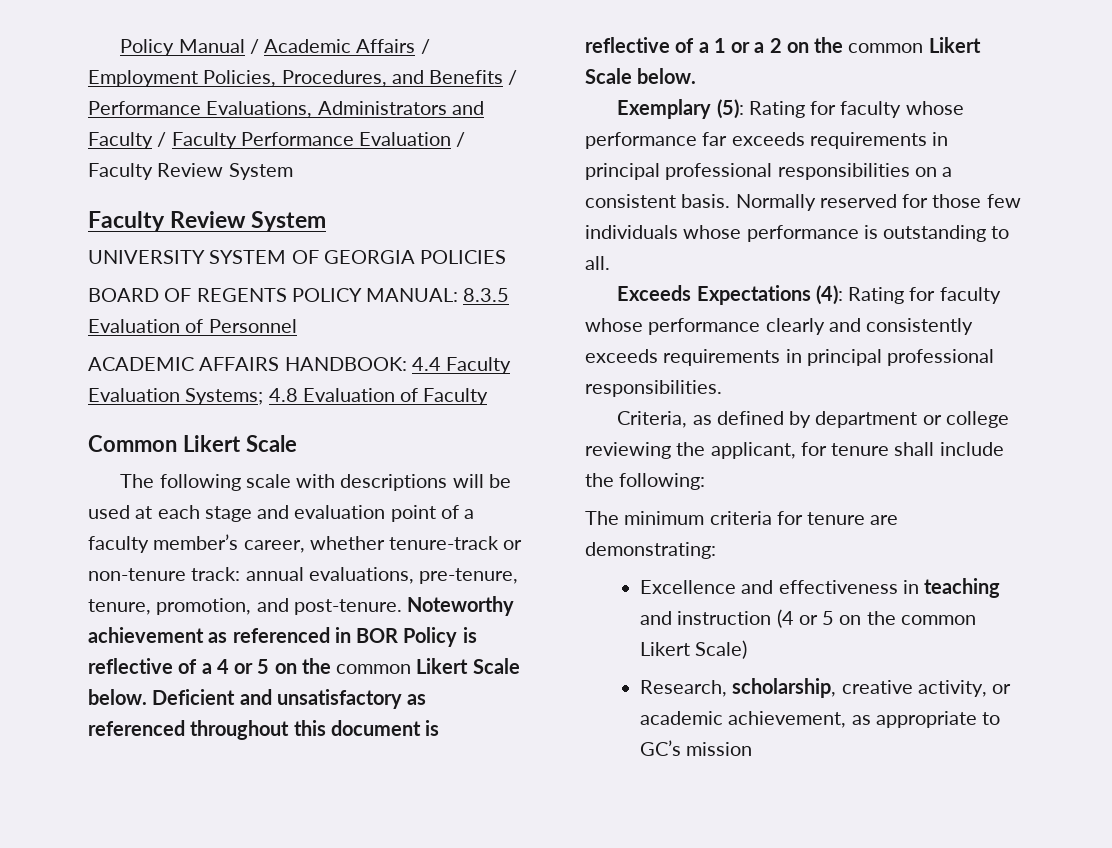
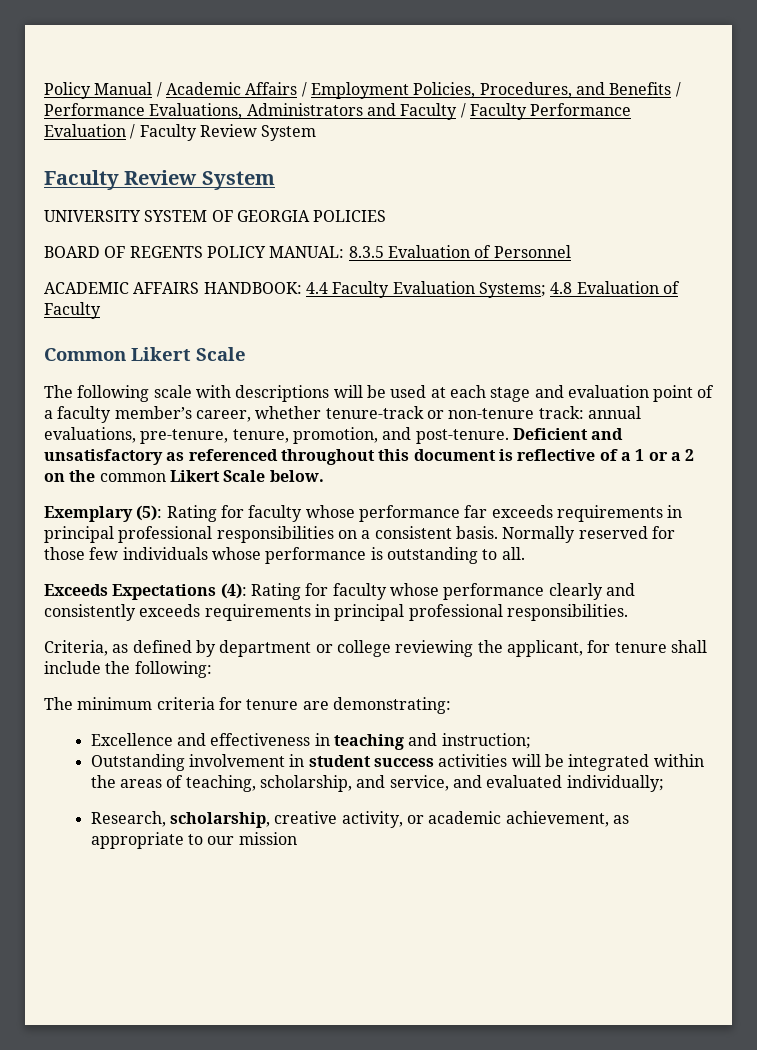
- Noteworthy achievement as referenced in BOR Policy is reflective of a 4 or 5 on the common Likert Scale below.
- Excellence and effectiveness in teaching and instruction (4 or 5 on the common Likert Scale)
+ Excellence and effectiveness in teaching and instruction;
+ Outstanding involvement in student success activities will be integrated within the areas of teaching, scholarship, and service, and evaluated individually;
- Research, scholarship, creative activity, or academic achievement, as appropriate to GC’s mission
+ Research, scholarship, creative activity, or academic achievement, as appropriate to our mission

